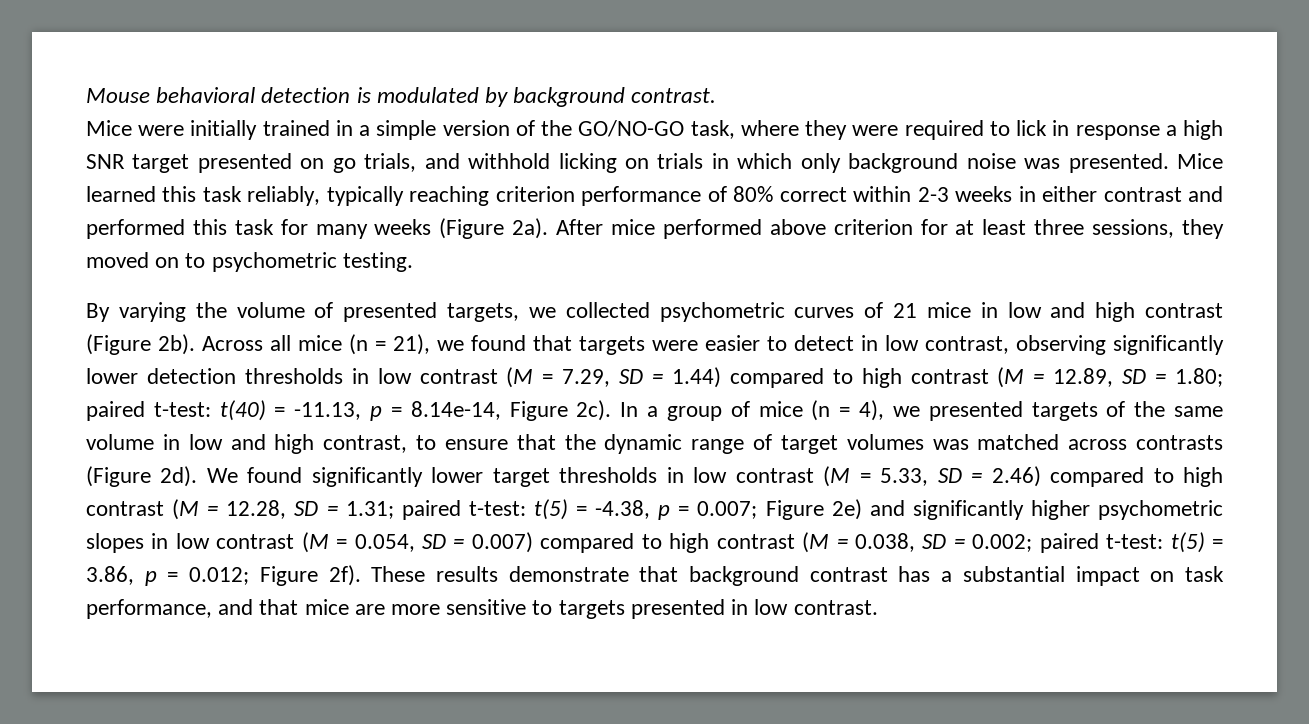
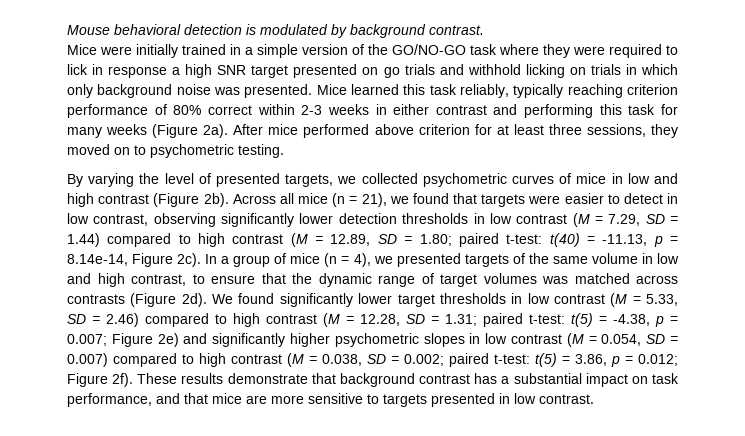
- Mice were initially trained in a simple version of the GO/NO-GO task, where they were required to lick in response a high SNR target presented on go trials, and withhold licking on trials in which only background noise was presented.
+ Mice were initially trained in a simple version of the GO/NO-GO task where they were required to lick in response a high SNR target presented on go trials and withhold licking on trials in which only background noise was presented.
- Mice learned this task reliably, typically reaching criterion performance of 80% correct within 2-3 weeks in either contrast and performed this task for many weeks (Figure 2a).
+ Mice learned this task reliably, typically reaching criterion performance of 80% correct within 2-3 weeks in either contrast and performing this task for many weeks (Figure 2a).
- By varying the volume of presented targets, we collected psychometric curves of 21 mice in low and high contrast (Figure 2b).
+ By varying the level of presented targets, we collected psychometric curves of mice in low and high contrast (Figure 2b).

